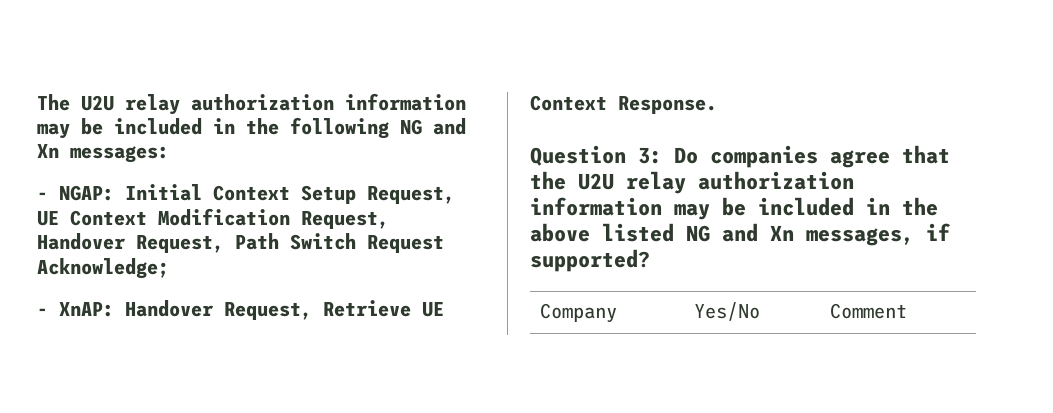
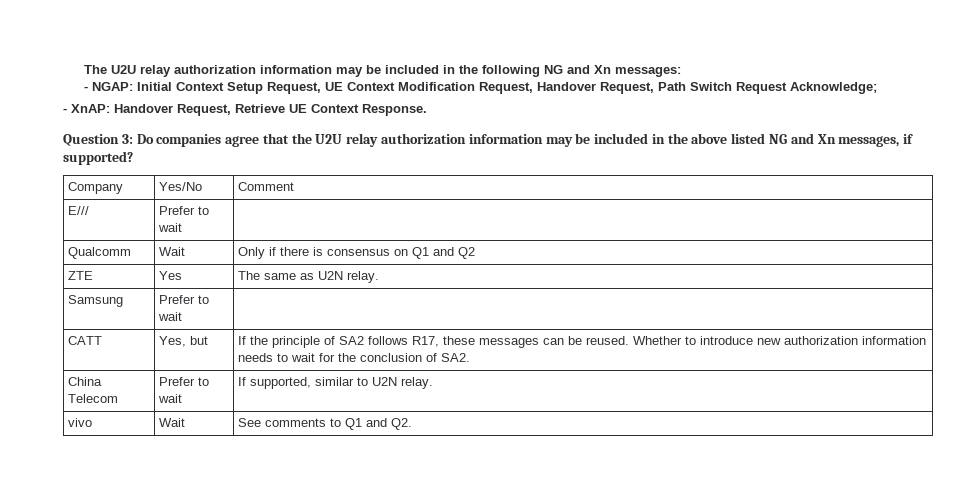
+ E/// | Prefer to wait |
+ Qualcomm | Wait | Only if there is consensus on Q1 and Q2
+ ZTE | Yes | The same as U2N relay.
+ Samsung | Prefer to wait |
+ CATT | Yes, but | If the principle of SA2 follows R17, these messages can be reused. Whether to introduce new authorization information needs to wait for the conclusion of SA2.
+ China Telecom | Prefer to wait | If supported, similar to U2N relay.
+ vivo | Wait | See comments to Q1 and Q2.

